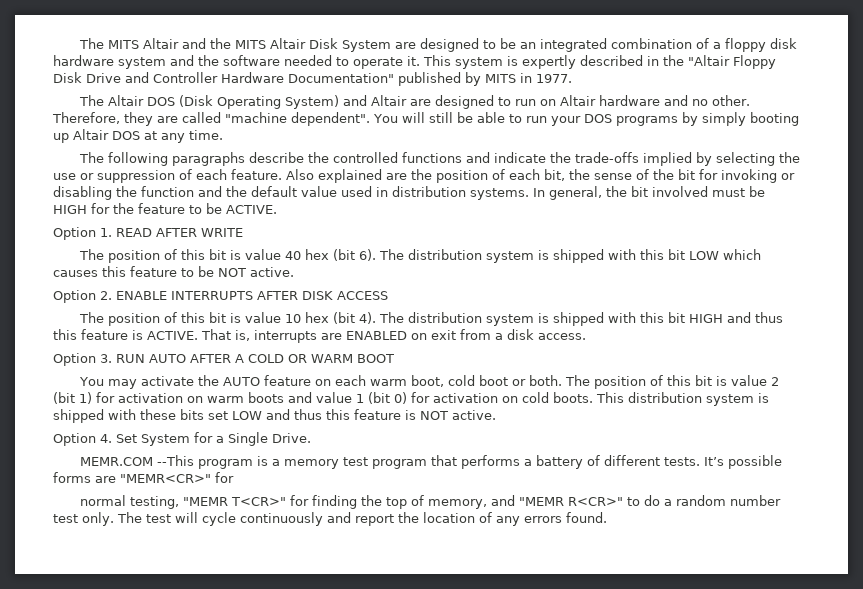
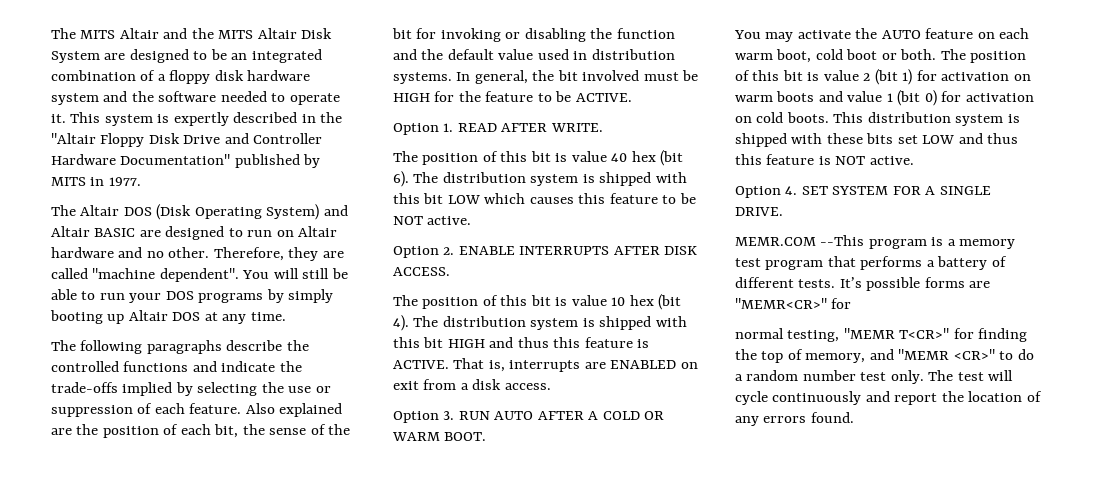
- The Altair DOS (Disk Operating System) and Altair are designed to run on Altair hardware and no other.
+ The Altair DOS (Disk Operating System) and Altair BASIC are designed to run on Altair hardware and no other.
- Option 1. READ AFTER WRITE
+ Option 1. READ AFTER WRITE.
- Option 2. ENABLE INTERRUPTS AFTER DISK ACCESS
+ Option 2. ENABLE INTERRUPTS AFTER DISK ACCESS.
- Option 3. RUN AUTO AFTER A COLD OR WARM BOOT
+ Option 3. RUN AUTO AFTER A COLD OR WARM BOOT.
- Option 4. Set System for a Single Drive.
+ Option 4. SET SYSTEM FOR A SINGLE DRIVE.
- normal testing, "MEMR T<CR>" for finding the top of memory, and "MEMR R<CR>" to do a random number test only.
+ normal testing, "MEMR T<CR>" for finding the top of memory, and "MEMR <CR>" to do a random number test only.

